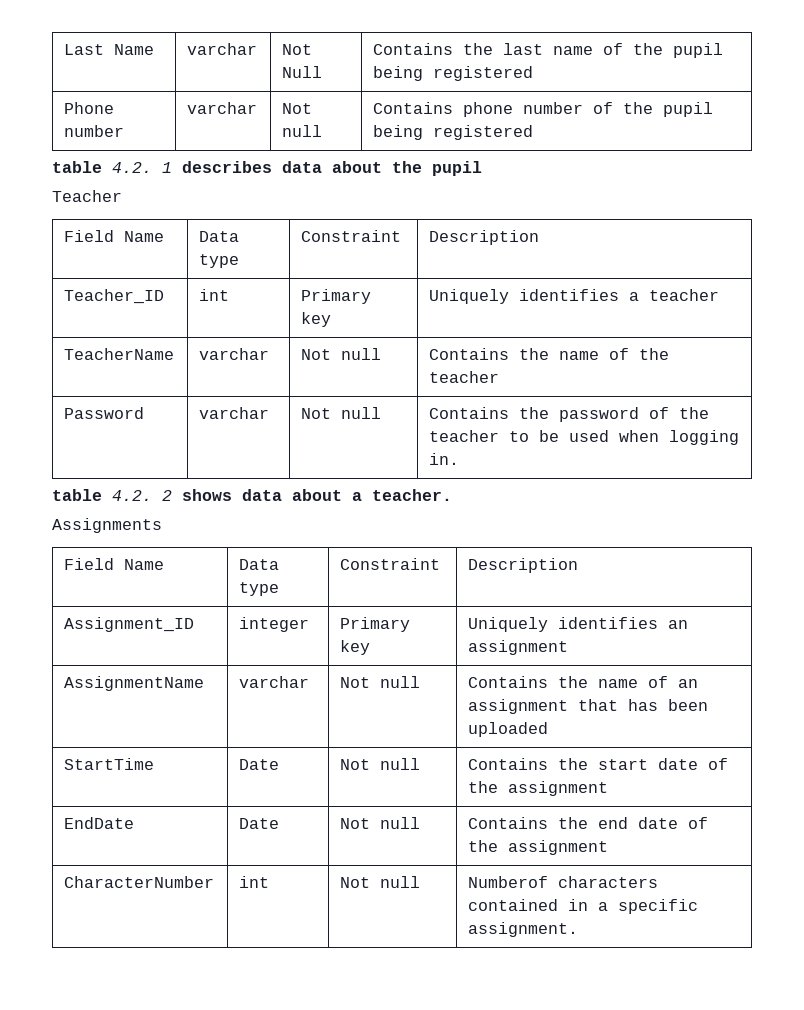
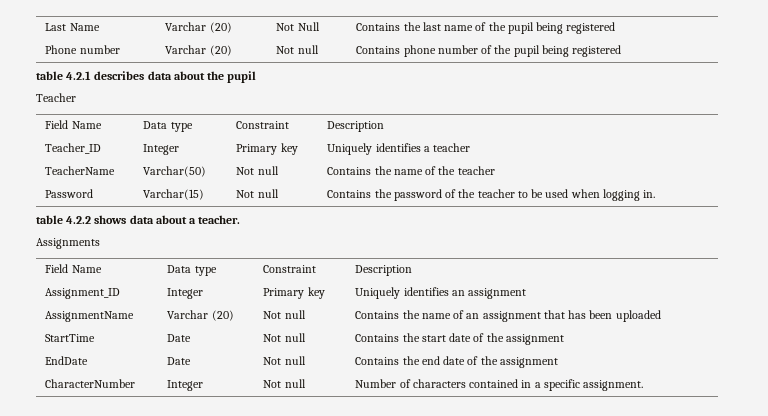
- Last Name | varchar | Not Null | Contains the last name of the pupil being registered
+ Last Name | Varchar (20) | Not Null | Contains the last name of the pupil being registered
- Phone number | varchar | Not null | Contains phone number of the pupil being registered
+ Phone number | Varchar (20) | Not null | Contains phone number of the pupil being registered
- table 4.2. 1 describes data about the pupil
+ table 4.2.1 describes data about the pupil
- Teacher_ID | int | Primary key | Uniquely identifies a teacher
+ Teacher_ID | Integer | Primary key | Uniquely identifies a teacher
- TeacherName | varchar | Not null | Contains the name of the teacher
+ TeacherName | Varchar(50) | Not null | Contains the name of the teacher
- Password | varchar | Not null | Contains the password of the teacher to be used when logging in.
+ Password | Varchar(15) | Not null | Contains the password of the teacher to be used when logging in.
- table 4.2. 2 shows data about a teacher.
+ table 4.2.2 shows data about a teacher.
- Assignment_ID | integer | Primary key | Uniquely identifies an assignment
+ Assignment_ID | Integer | Primary key | Uniquely identifies an assignment
- AssignmentName | varchar | Not null | Contains the name of an assignment that has been uploaded
+ AssignmentName | Varchar (20) | Not null | Contains the name of an assignment that has been uploaded
- CharacterNumber | int | Not null | Numberof characters contained in a specific assignment.
+ CharacterNumber | Integer | Not null | Number of characters contained in a specific assignment.

